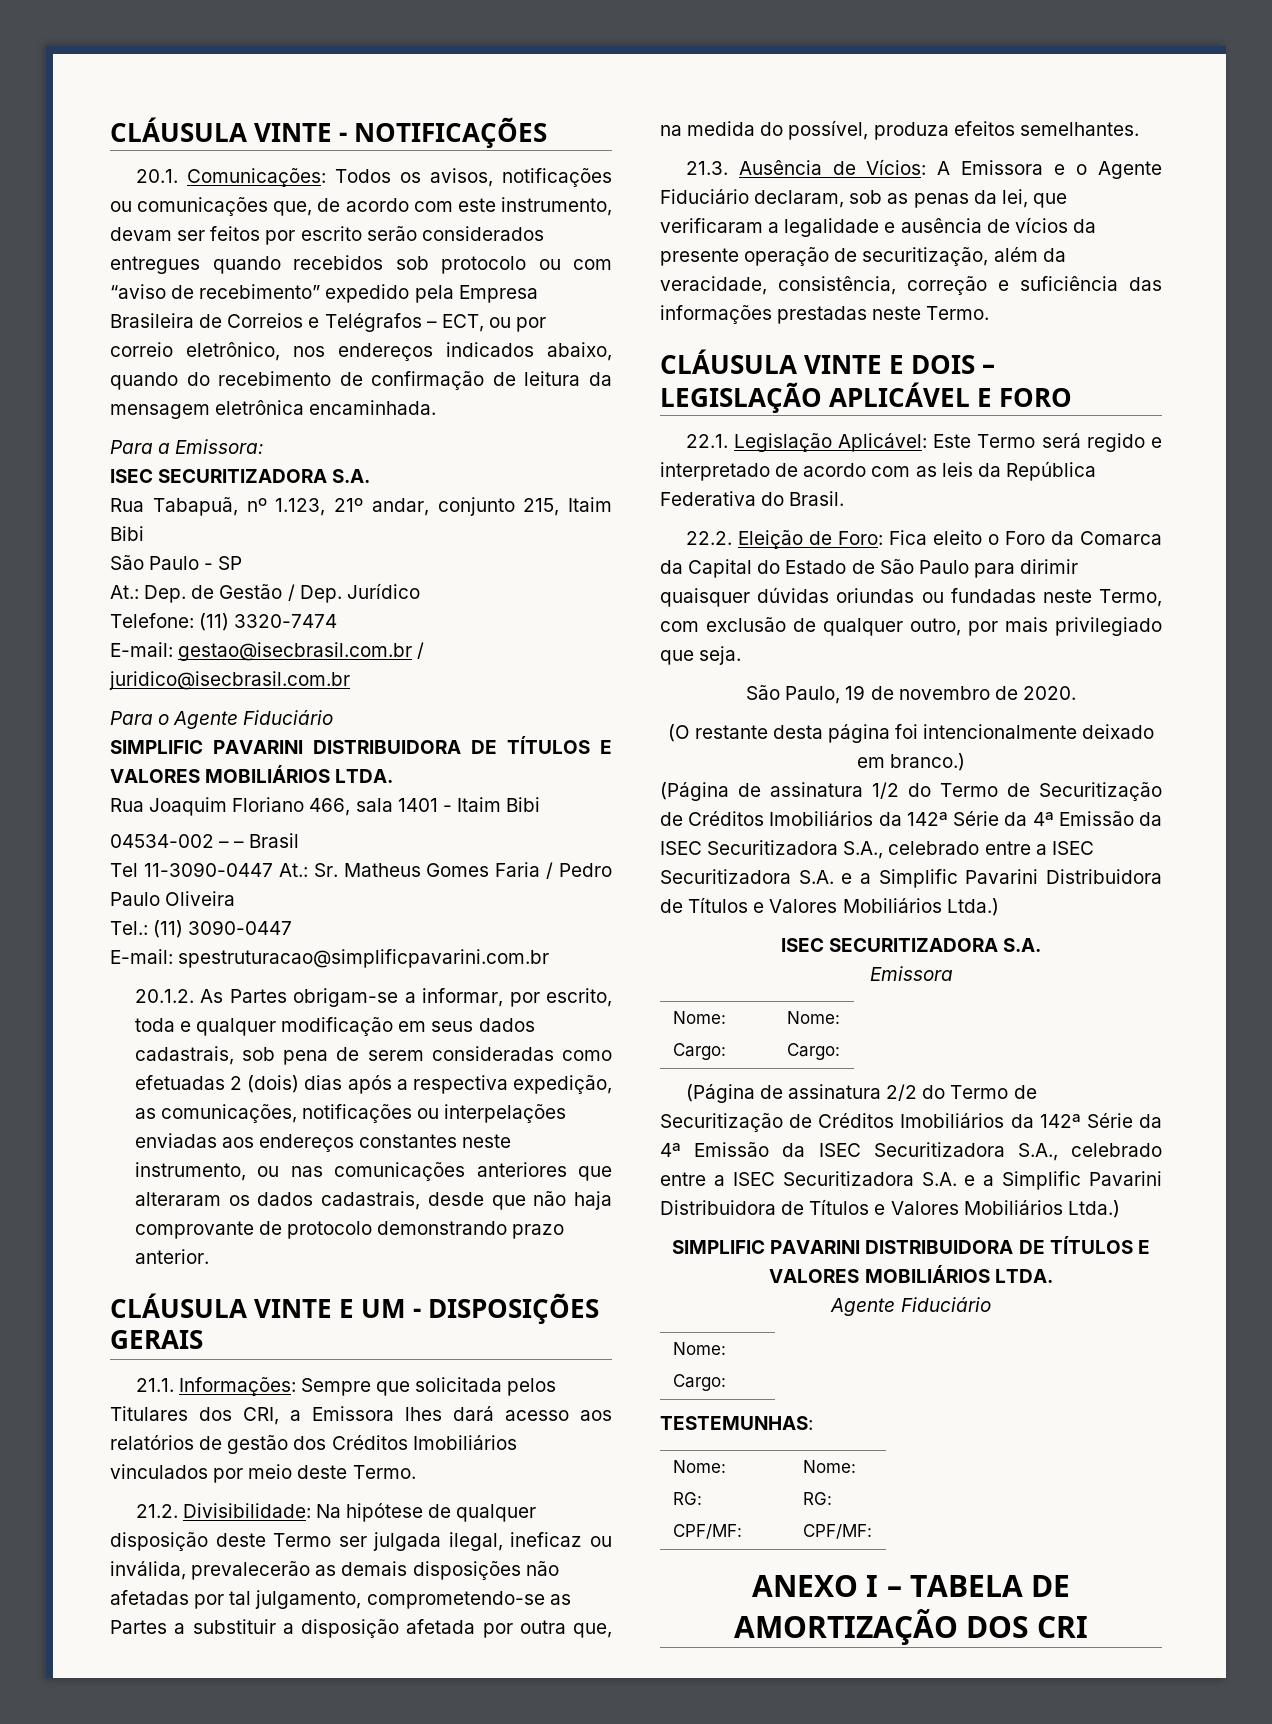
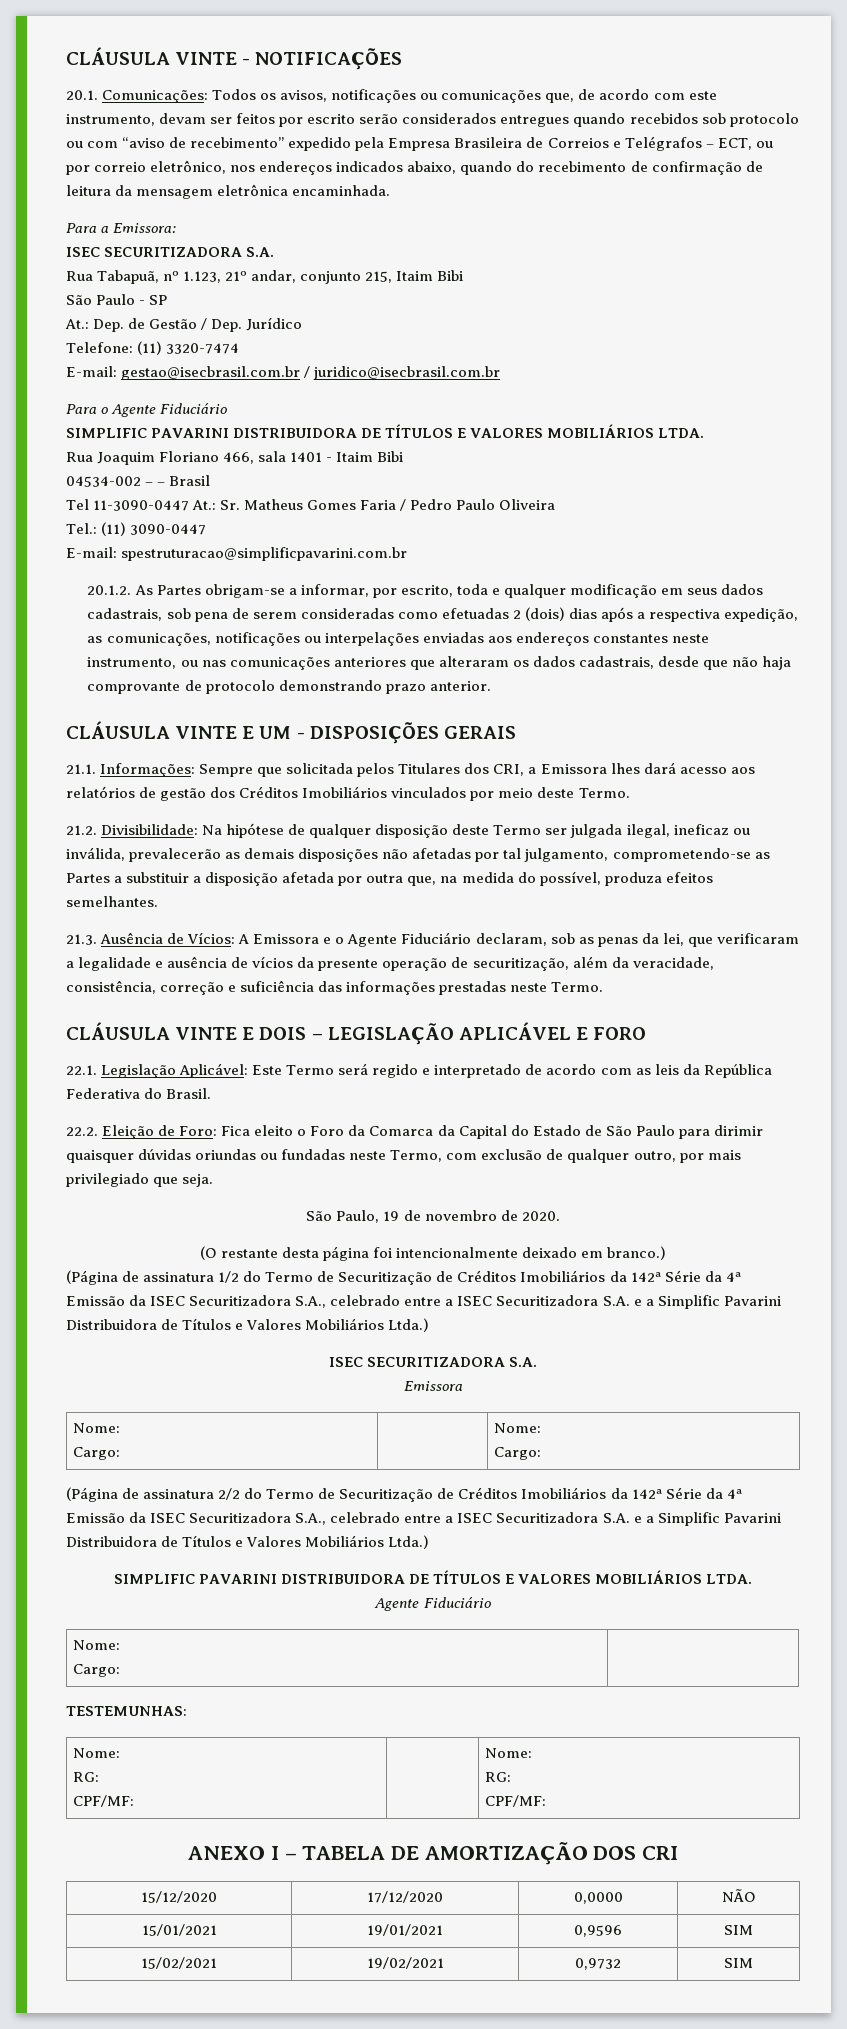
+ 15/12/2020 | 17/12/2020 | 0,0000 | NÃO
+ 15/01/2021 | 19/01/2021 | 0,9596 | SIM
+ 15/02/2021 | 19/02/2021 | 0,9732 | SIM

